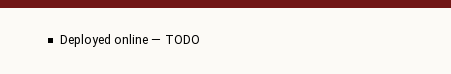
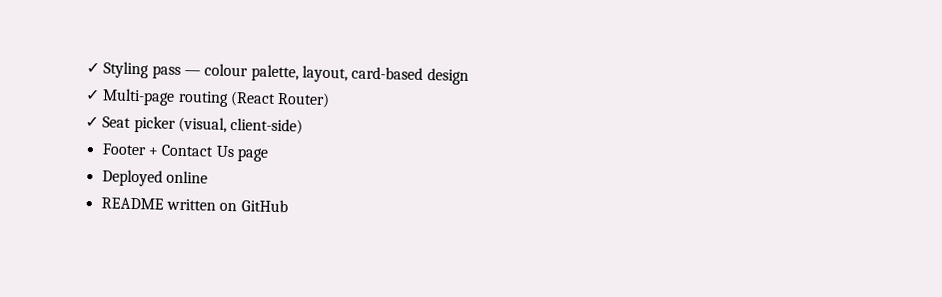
- Deployed online — TODO
+ ✓ Styling pass — colour palette, layout, card-based design
+ ✓ Multi-page routing (React Router)
+ ✓ Seat picker (visual, client-side)
+ Footer + Contact Us page
+ Deployed online
+ README written on GitHub

